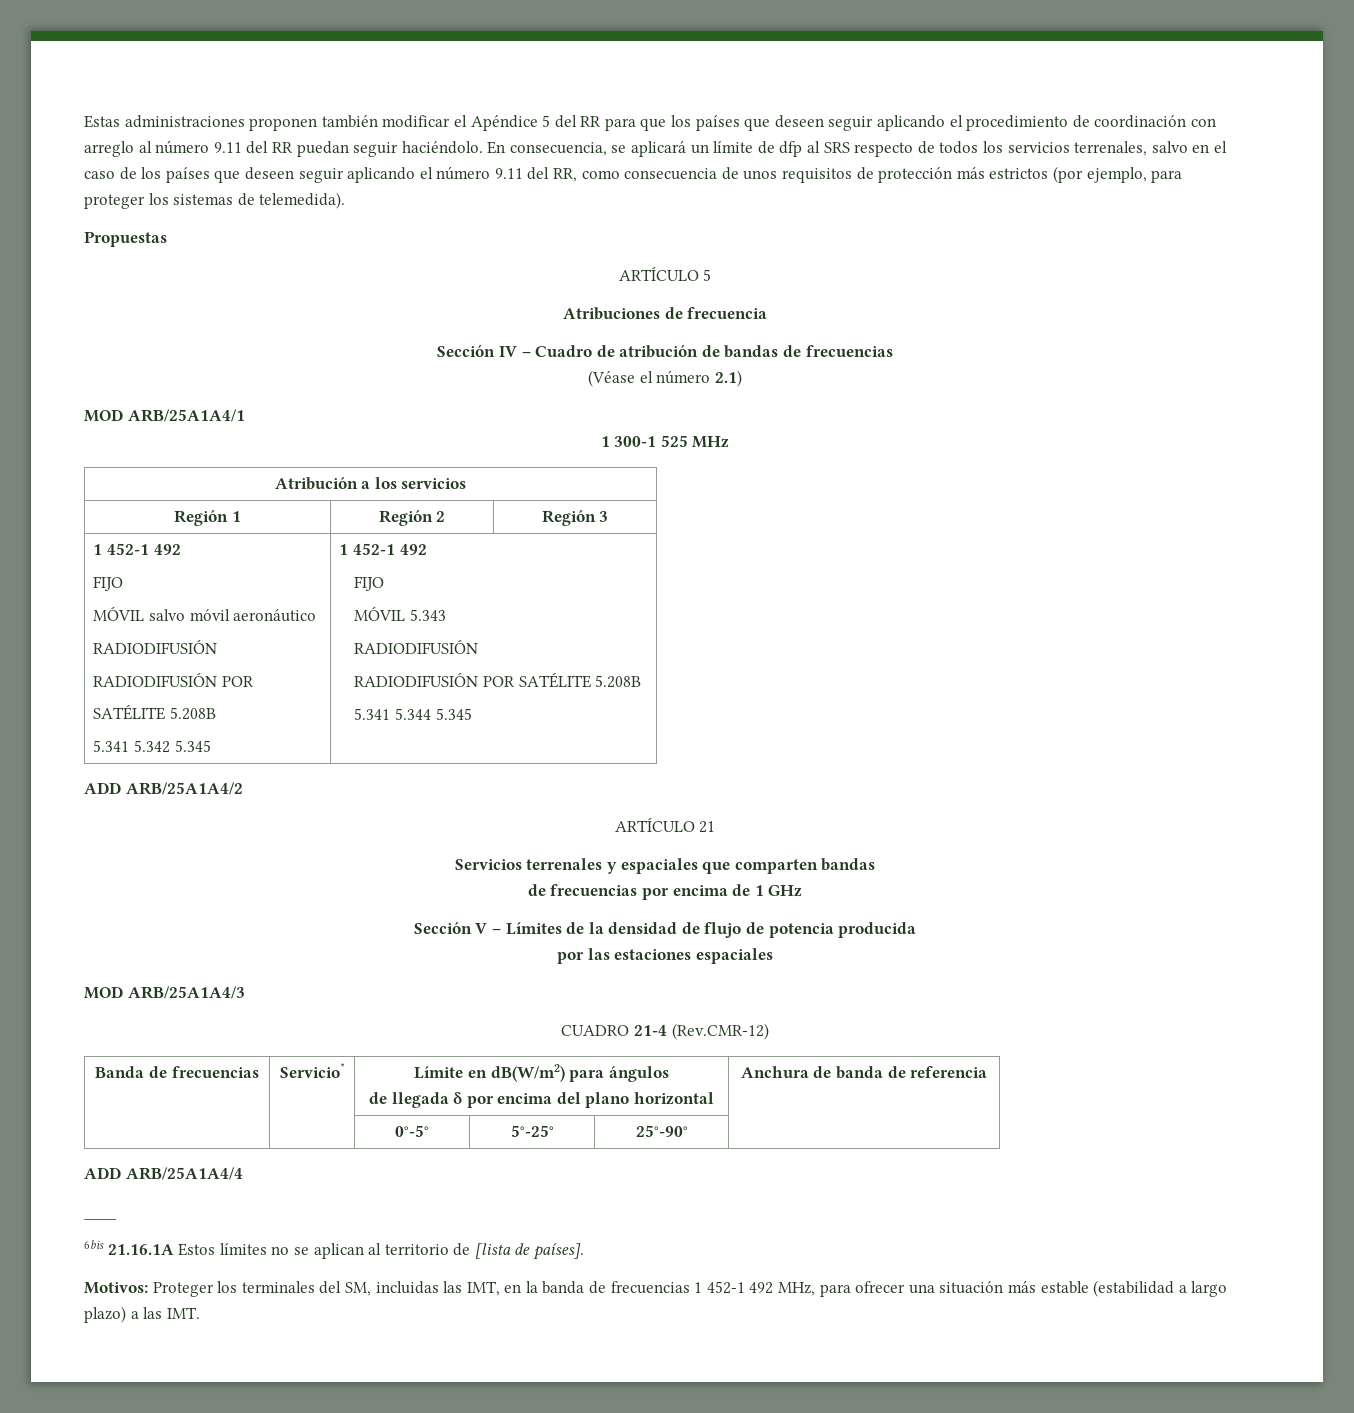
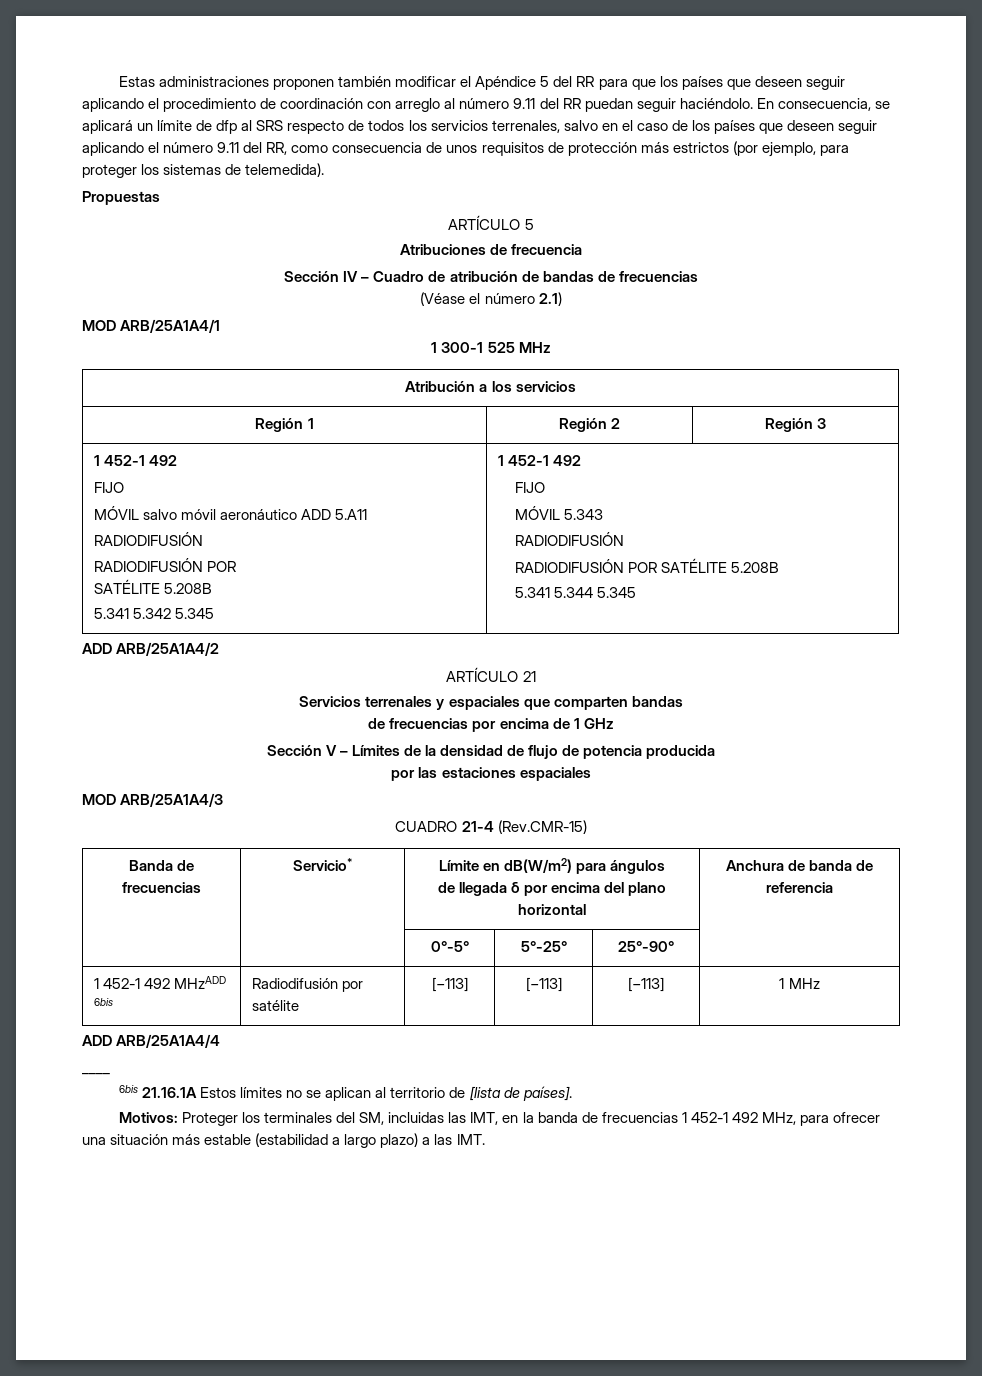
  Región 1 | Región 2 | Región 3
  1 452-1 492
  FIJO
- MÓVIL salvo móvil aeronáutico
+ MÓVIL salvo móvil aeronáutico ADD 5.A11
- CUADRO 21-4 (Rev.CMR-12)
+ CUADRO 21-4 (Rev.CMR-15)
+ 1 452-1 492 MHzADD 6bis | Radiodifusión por satélite | [−113] | [−113] | [−113] | 1 MHz

